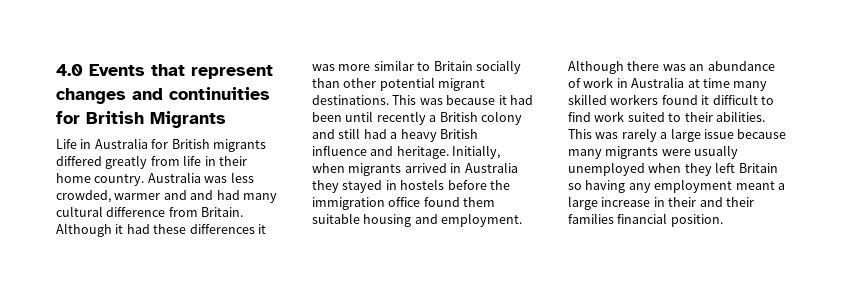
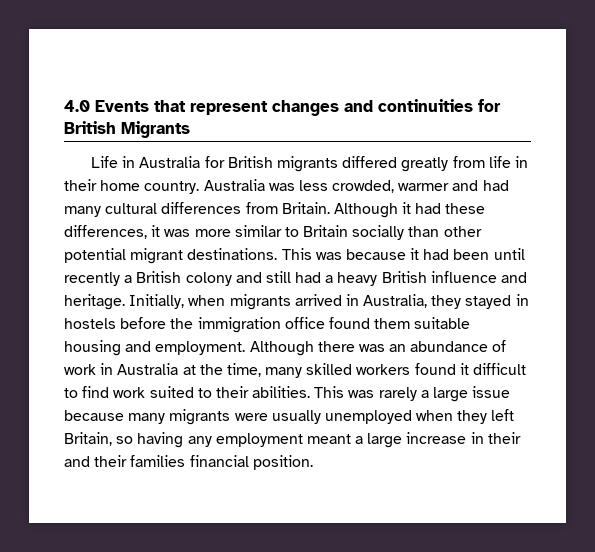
- Australia was less crowded, warmer and and had many cultural difference from Britain.
+ Australia was less crowded, warmer and had many cultural differences from Britain.
- Although it had these differences it was more similar to Britain socially than other potential migrant destinations.
+ Although it had these differences, it was more similar to Britain socially than other potential migrant destinations.
- Initially, when migrants arrived in Australia they stayed in hostels before the immigration office found them suitable housing and employment.
+ Initially, when migrants arrived in Australia, they stayed in hostels before the immigration office found them suitable housing and employment.
- Although there was an abundance of work in Australia at time many skilled workers found it difficult to find work suited to their abilities.
+ Although there was an abundance of work in Australia at the time, many skilled workers found it difficult to find work suited to their abilities.
- This was rarely a large issue because many migrants were usually unemployed when they left Britain so having any employment meant a large increase in their and their families financial position.
+ This was rarely a large issue because many migrants were usually unemployed when they left Britain, so having any employment meant a large increase in their and their families financial position.

